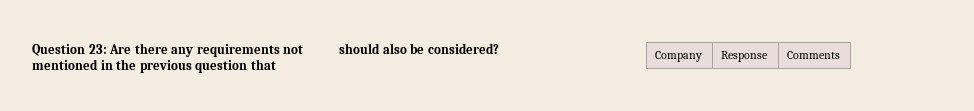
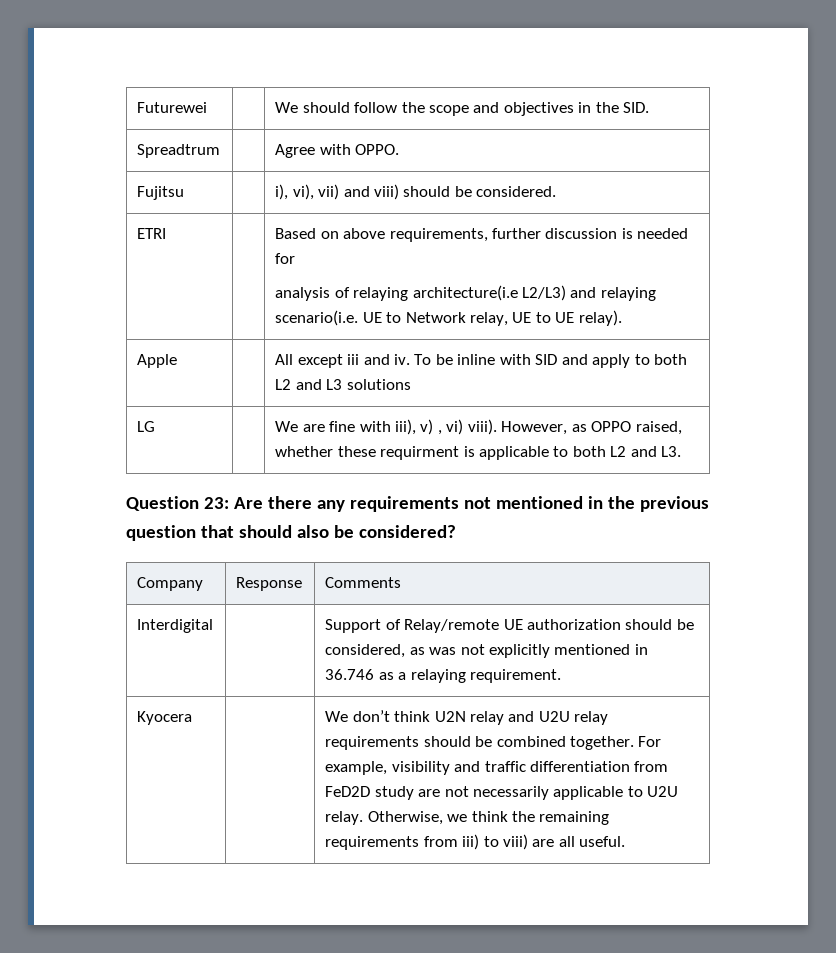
+ Futurewei | | We should follow the scope and objectives in the SID.
+ Spreadtrum | | Agree with OPPO.
+ Fujitsu | | i), vi), vii) and viii) should be considered.
+ ETRI | | Based on above requirements, further discussion is needed for
+ analysis of relaying architecture(i.e L2/L3) and relaying scenario(i.e. UE to Network relay, UE to UE relay).
+ Apple | | All except iii and iv. To be inline with SID and apply to both L2 and L3 solutions
+ LG | | We are fine with iii), v) , vi) viii). However, as OPPO raised, whether these requirment is applicable to both L2 and L3.
+ Interdigital | | Support of Relay/remote UE authorization should be considered, as was not explicitly mentioned in 36.746 as a relaying requirement.
+ Kyocera | | We don’t think U2N relay and U2U relay requirements should be combined together. For example, visibility and traffic differentiation from FeD2D study are not necessarily applicable to U2U relay. Otherwise, we think the remaining requirements from iii) to viii) are all useful.

